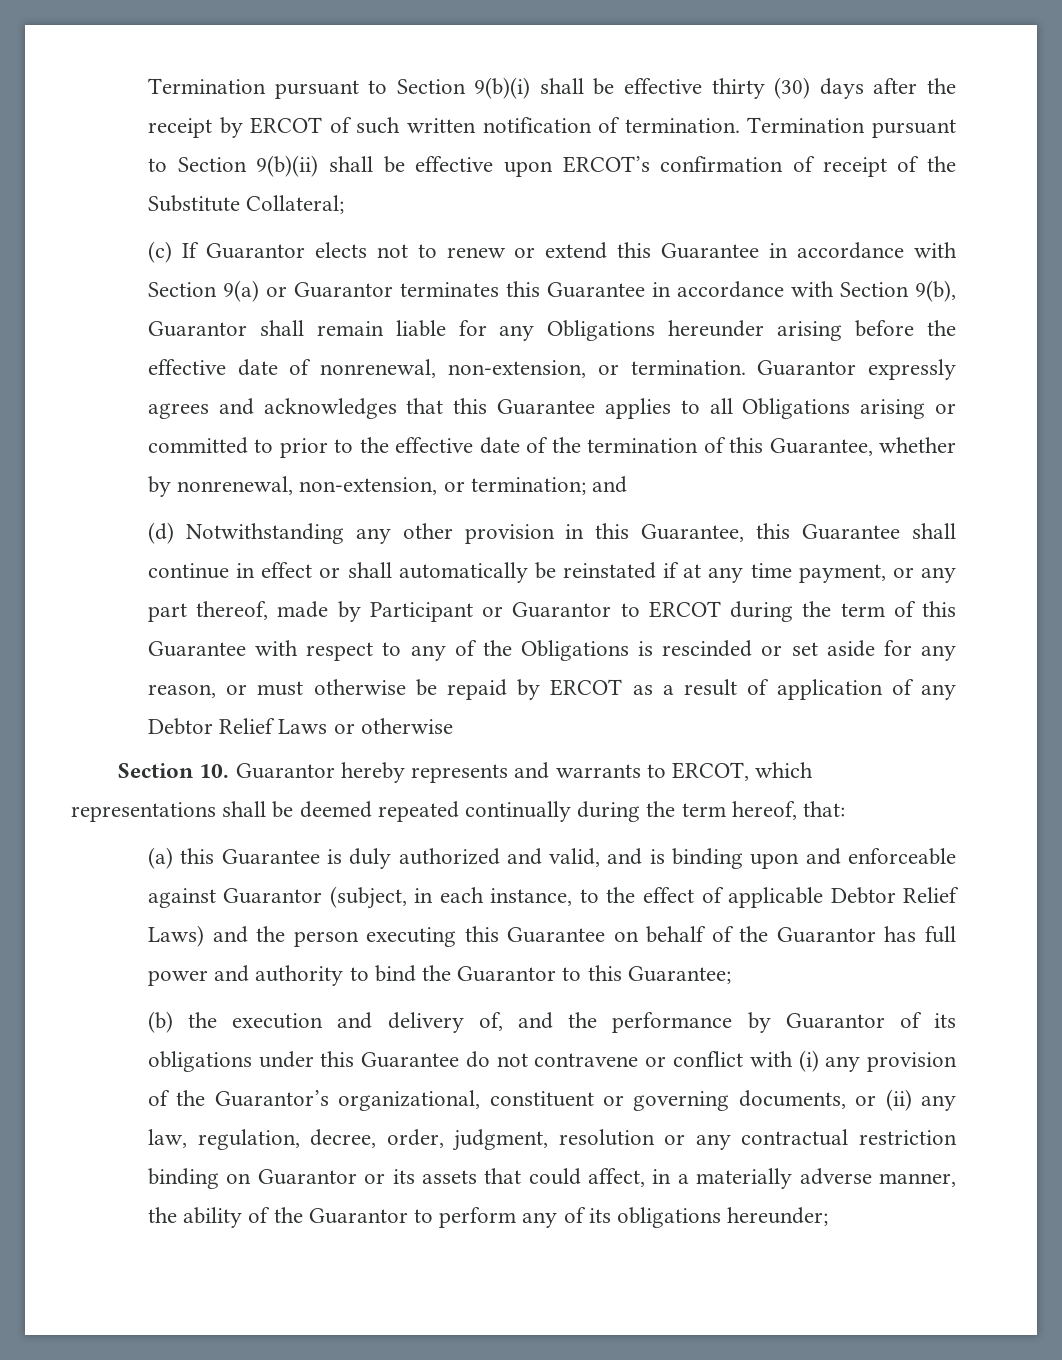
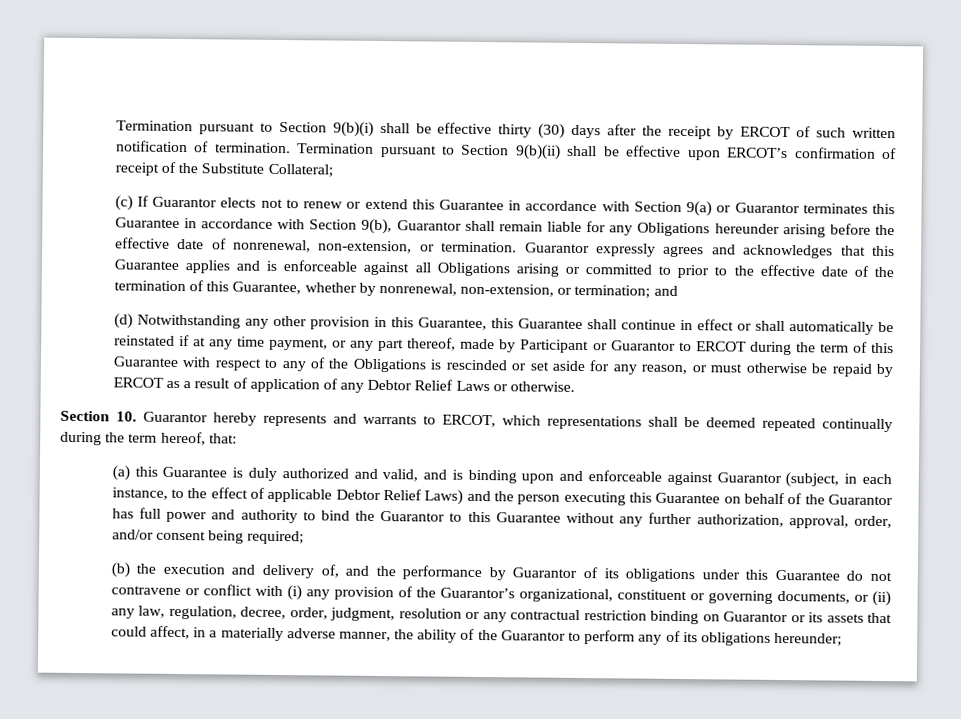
- Guarantor expressly agrees and acknowledges that this Guarantee applies to all Obligations arising or committed to prior to the effective date of the termination of this Guarantee, whether by nonrenewal, non-extension, or termination; and
+ Guarantor expressly agrees and acknowledges that this Guarantee applies and is enforceable against all Obligations arising or committed to prior to the effective date of the termination of this Guarantee, whether by nonrenewal, non-extension, or termination; and
- (d) Notwithstanding any other provision in this Guarantee, this Guarantee shall continue in effect or shall automatically be reinstated if at any time payment, or any part thereof, made by Participant or Guarantor to ERCOT during the term of this Guarantee with respect to any of the Obligations is rescinded or set aside for any reason, or must otherwise be repaid by ERCOT as a result of application of any Debtor Relief Laws or otherwise
+ (d) Notwithstanding any other provision in this Guarantee, this Guarantee shall continue in effect or shall automatically be reinstated if at any time payment, or any part thereof, made by Participant or Guarantor to ERCOT during the term of this Guarantee with respect to any of the Obligations is rescinded or set aside for any reason, or must otherwise be repaid by ERCOT as a result of application of any Debtor Relief Laws or otherwise.
- (a) this Guarantee is duly authorized and valid, and is binding upon and enforceable against Guarantor (subject, in each instance, to the effect of applicable Debtor Relief Laws) and the person executing this Guarantee on behalf of the Guarantor has full power and authority to bind the Guarantor to this Guarantee;
+ (a) this Guarantee is duly authorized and valid, and is binding upon and enforceable against Guarantor (subject, in each instance, to the effect of applicable Debtor Relief Laws) and the person executing this Guarantee on behalf of the Guarantor has full power and authority to bind the Guarantor to this Guarantee without any further authorization, approval, order, and/or consent being required;

